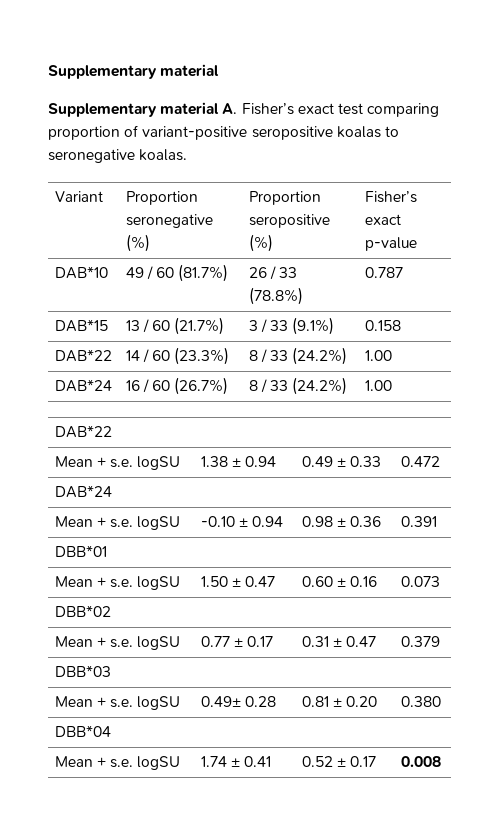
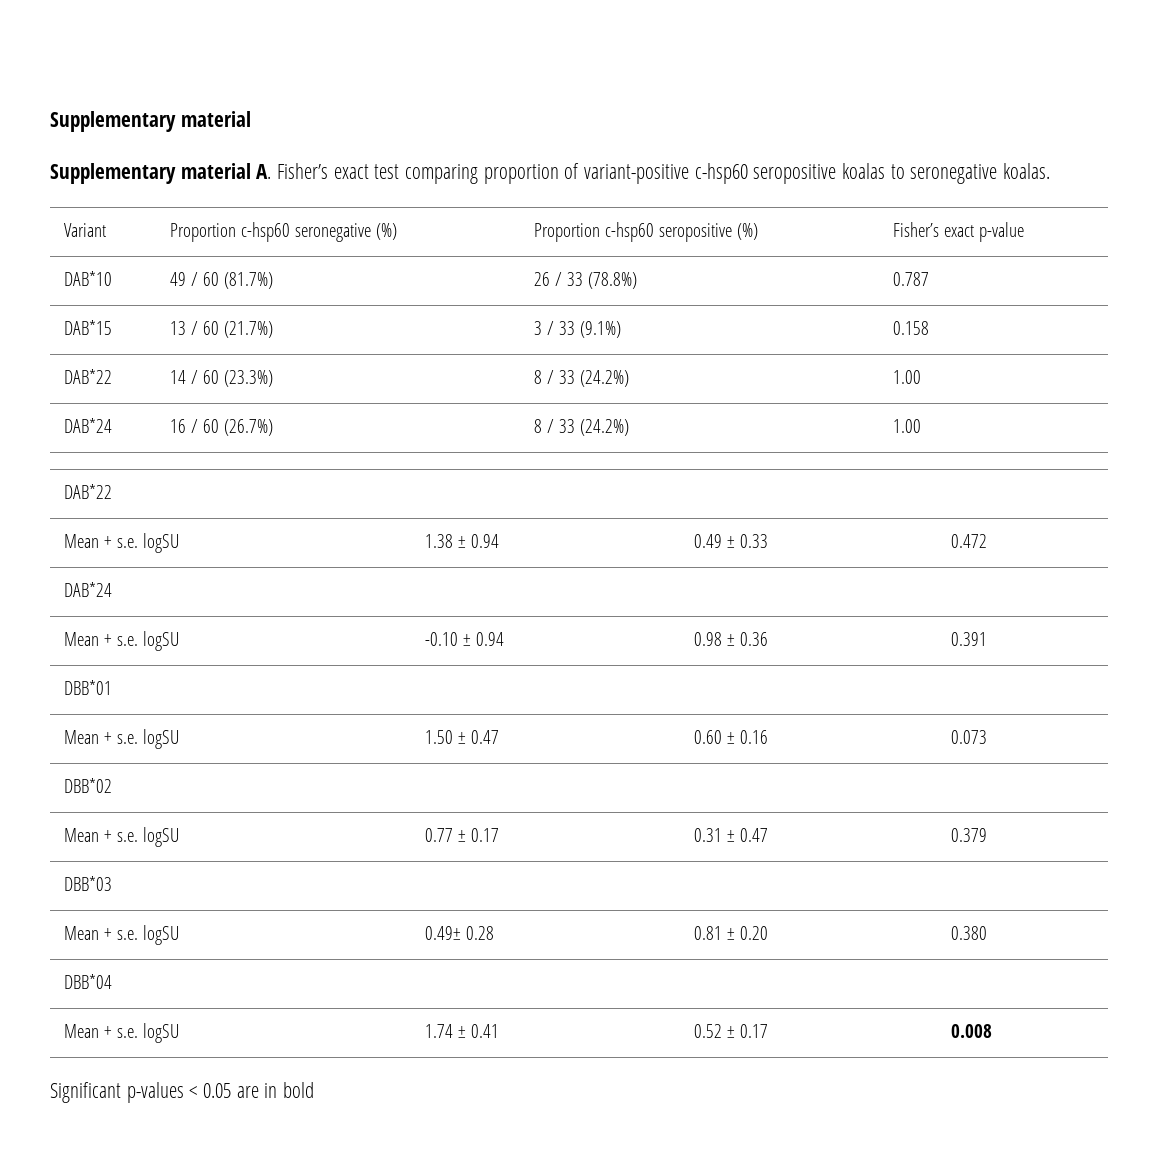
- Supplementary material A. Fisher’s exact test comparing proportion of variant-positive seropositive koalas to seronegative koalas.
+ Supplementary material A. Fisher’s exact test comparing proportion of variant-positive c-hsp60 seropositive koalas to seronegative koalas.
- Variant | Proportion seronegative (%) | Proportion seropositive (%) | Fisher’s exact p-value
+ Variant | Proportion c-hsp60 seronegative (%) | Proportion c-hsp60 seropositive (%) | Fisher’s exact p-value
+ Significant p-values < 0.05 are in bold

